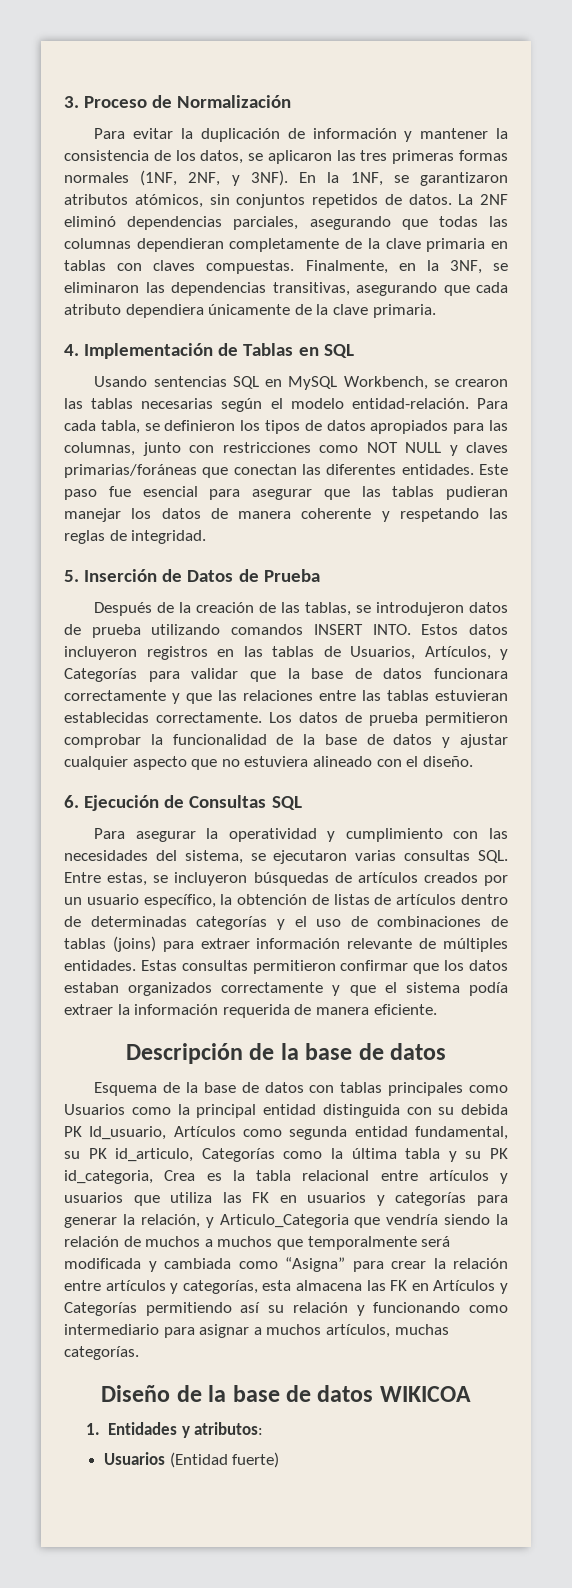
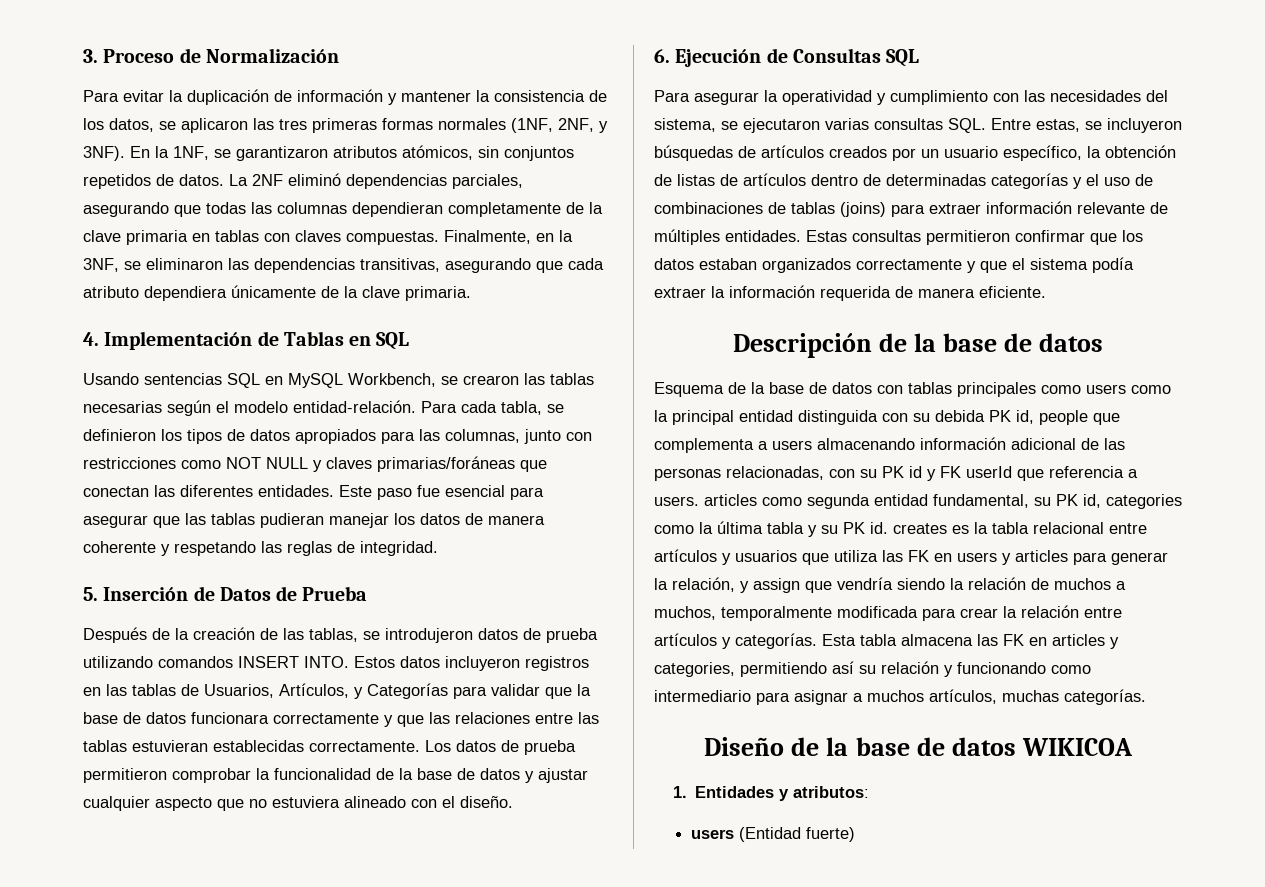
- Esquema de la base de datos con tablas principales como Usuarios como la principal entidad distinguida con su debida PK Id_usuario, Artículos como segunda entidad fundamental, su PK id_articulo, Categorías como la última tabla y su PK id_categoria, Crea es la tabla relacional entre artículos y usuarios que utiliza las FK en usuarios y categorías para generar la relación, y Articulo_Categoria que vendría siendo la relación de muchos a muchos que temporalmente será modificada y cambiada como “Asigna” para crear la relación entre artículos y categorías, esta almacena las FK en Artículos y Categorías permitiendo así su relación y funcionando como intermediario para asignar a muchos artículos, muchas categorías.
+ Esquema de la base de datos con tablas principales como users como la principal entidad distinguida con su debida PK id, people que complementa a users almacenando información adicional de las personas relacionadas, con su PK id y FK userId que referencia a users. articles como segunda entidad fundamental, su PK id, categories como la última tabla y su PK id. creates es la tabla relacional entre artículos y usuarios que utiliza las FK en users y articles para generar la relación, y assign que vendría siendo la relación de muchos a muchos, temporalmente modificada para crear la relación entre artículos y categorías. Esta tabla almacena las FK en articles y categories, permitiendo así su relación y funcionando como intermediario para asignar a muchos artículos, muchas categorías.
- Usuarios (Entidad fuerte)
+ users (Entidad fuerte)

